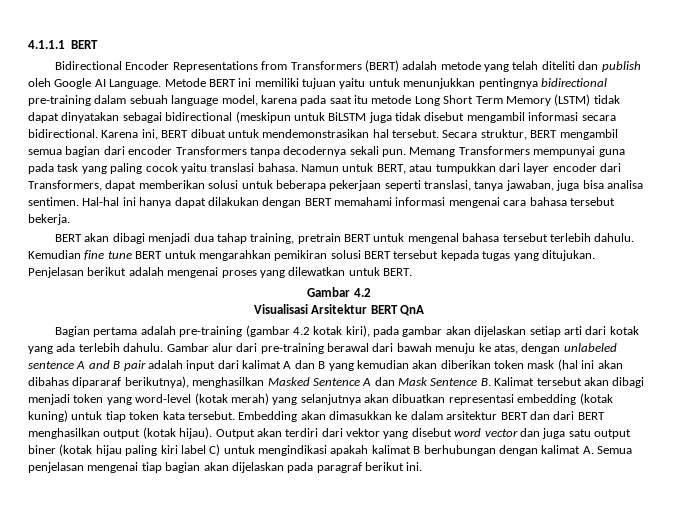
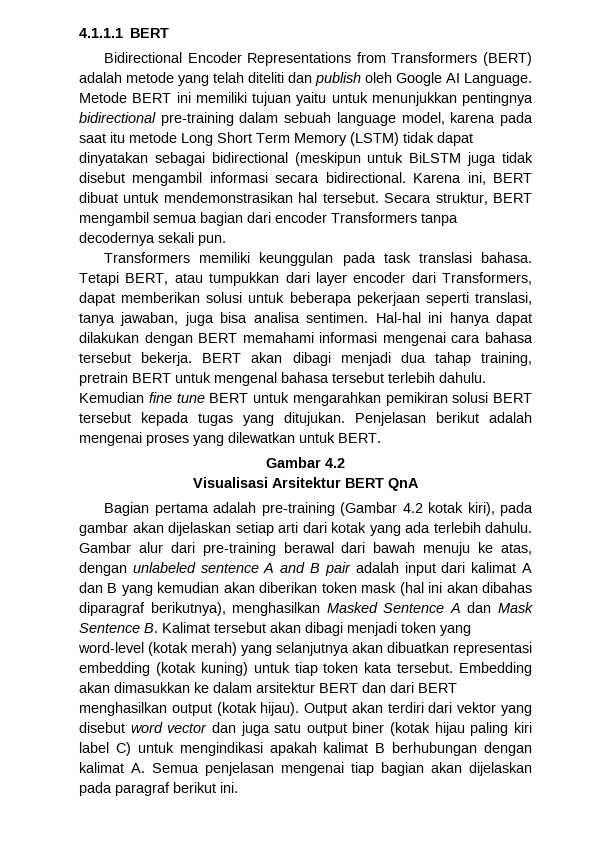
- Secara struktur, BERT mengambil semua bagian dari encoder Transformers tanpa decodernya sekali pun. Memang Transformers mempunyai guna pada task yang paling cocok yaitu translasi bahasa. Namun untuk BERT, atau tumpukkan dari layer encoder dari Transformers, dapat memberikan solusi untuk beberapa pekerjaan seperti translasi, tanya jawaban, juga bisa analisa sentimen.
+ Secara struktur, BERT mengambil semua bagian dari encoder Transformers tanpa decodernya sekali pun.
+ Transformers memiliki keunggulan pada task translasi bahasa. Tetapi BERT, atau tumpukkan dari layer encoder dari Transformers, dapat memberikan solusi untuk beberapa pekerjaan seperti translasi, tanya jawaban, juga bisa analisa sentimen.
- Hal-hal ini hanya dapat dilakukan dengan BERT memahami informasi mengenai cara bahasa tersebut bekerja.
- BERT akan dibagi menjadi dua tahap training, pretrain BERT untuk mengenal bahasa tersebut terlebih dahulu.
+ Hal-hal ini hanya dapat dilakukan dengan BERT memahami informasi mengenai cara bahasa tersebut bekerja. BERT akan dibagi menjadi dua tahap training, pretrain BERT untuk mengenal bahasa tersebut terlebih dahulu.
- Bagian pertama adalah pre-training (gambar 4.2 kotak kiri), pada gambar akan dijelaskan setiap arti dari kotak yang ada terlebih dahulu.
+ Bagian pertama adalah pre-training (Gambar 4.2 kotak kiri), pada gambar akan dijelaskan setiap arti dari kotak yang ada terlebih dahulu.
- Gambar alur dari pre-training berawal dari bawah menuju ke atas, dengan unlabeled sentence A and B pair adalah input dari kalimat A dan B yang kemudian akan diberikan token mask (hal ini akan dibahas dipararaf berikutnya), menghasilkan Masked Sentence A dan Mask Sentence B. Kalimat tersebut akan dibagi menjadi token yang word-level (kotak merah) yang selanjutnya akan dibuatkan representasi embedding (kotak kuning) untuk tiap token kata tersebut.
+ Gambar alur dari pre-training berawal dari bawah menuju ke atas, dengan unlabeled sentence A and B pair adalah input dari kalimat A dan B yang kemudian akan diberikan token mask (hal ini akan dibahas diparagraf berikutnya), menghasilkan Masked Sentence A dan Mask Sentence B. Kalimat tersebut akan dibagi menjadi token yang word-level (kotak merah) yang selanjutnya akan dibuatkan representasi embedding (kotak kuning) untuk tiap token kata tersebut.

